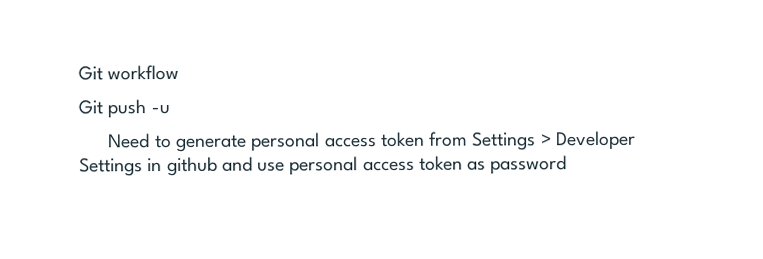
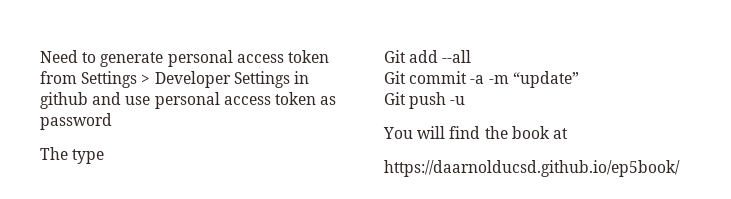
- Git workflow
- Git push -u
+ The type
+ Git add --all
+ Git commit -a -m “update”
+ Git push -u
+ You will find the book at
+ https://daarnolducsd.github.io/ep5book/

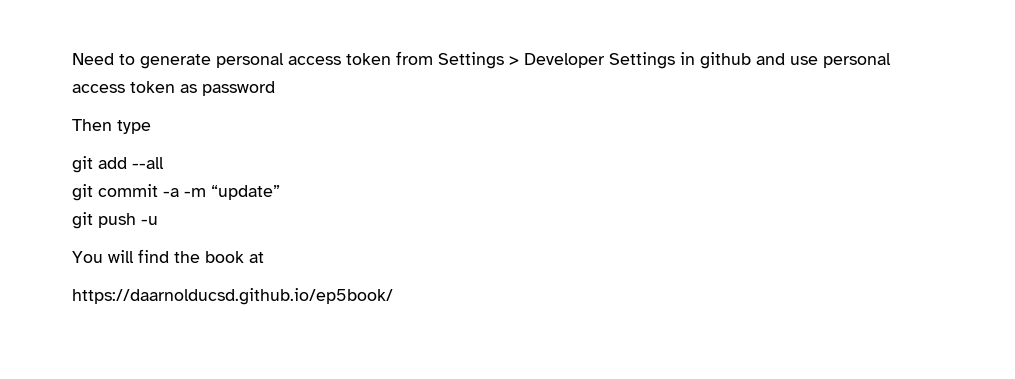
- The type
+ Then type
- Git add --all
+ git add --all
- Git commit -a -m “update”
+ git commit -a -m “update”
- Git push -u
+ git push -u

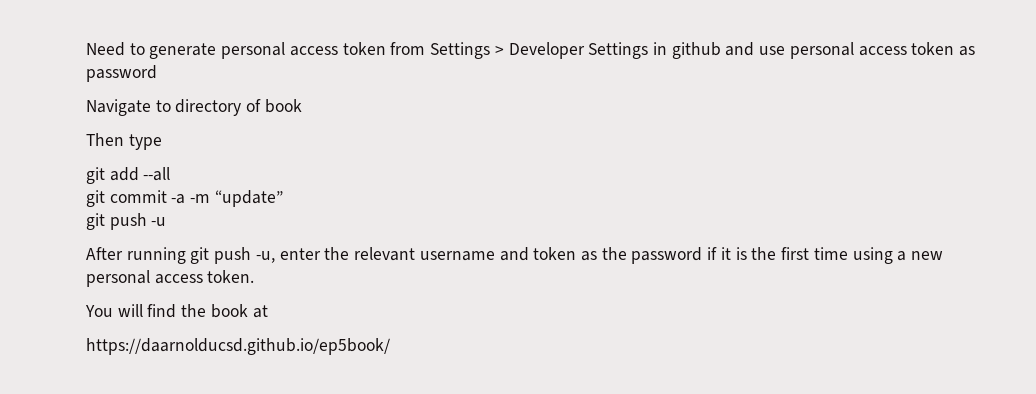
+ Navigate to directory of book
+ After running git push -u, enter the relevant username and token as the password if it is the first time using a new personal access token.

